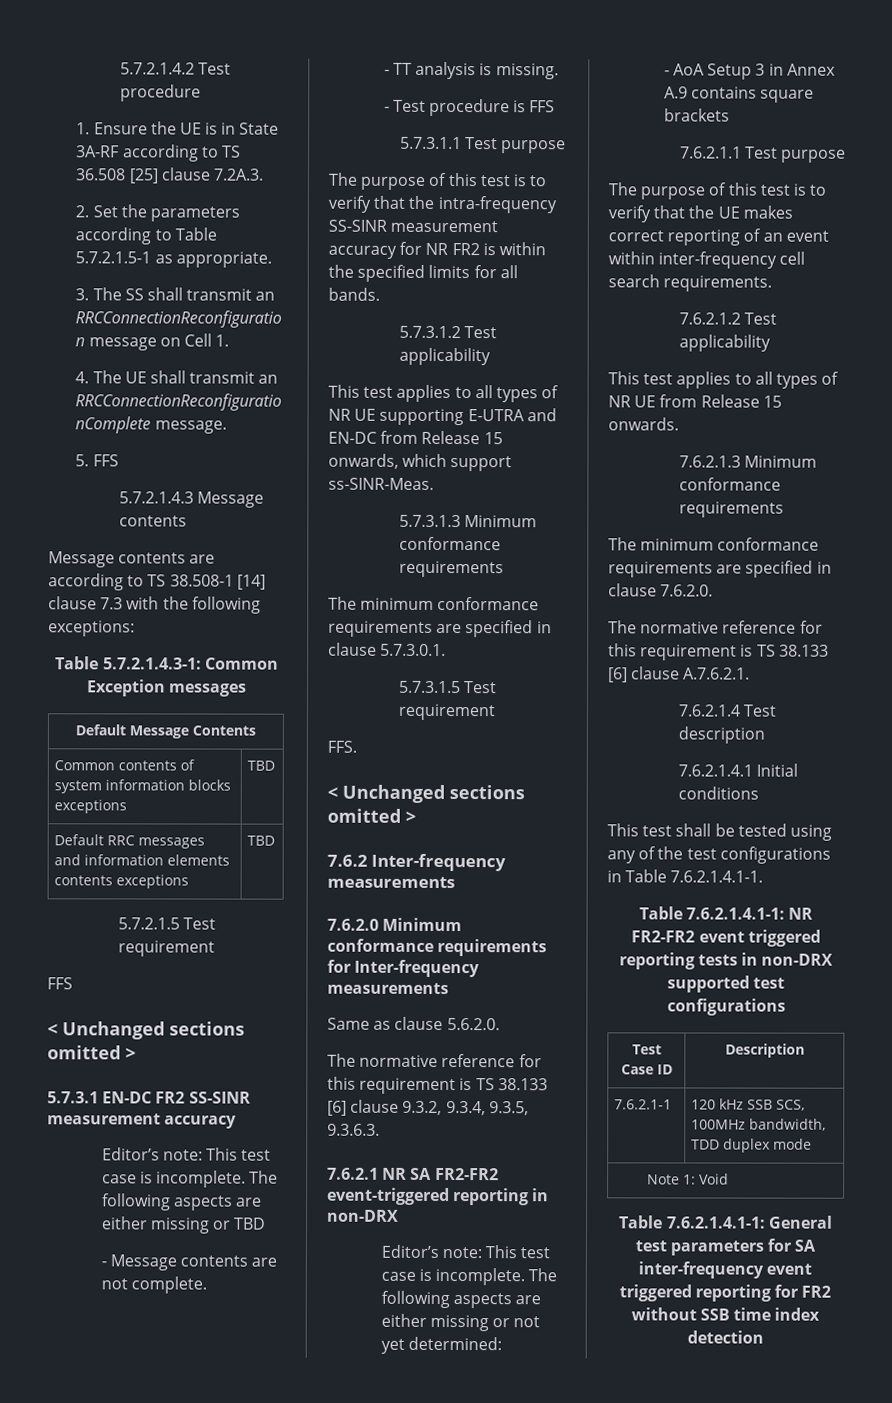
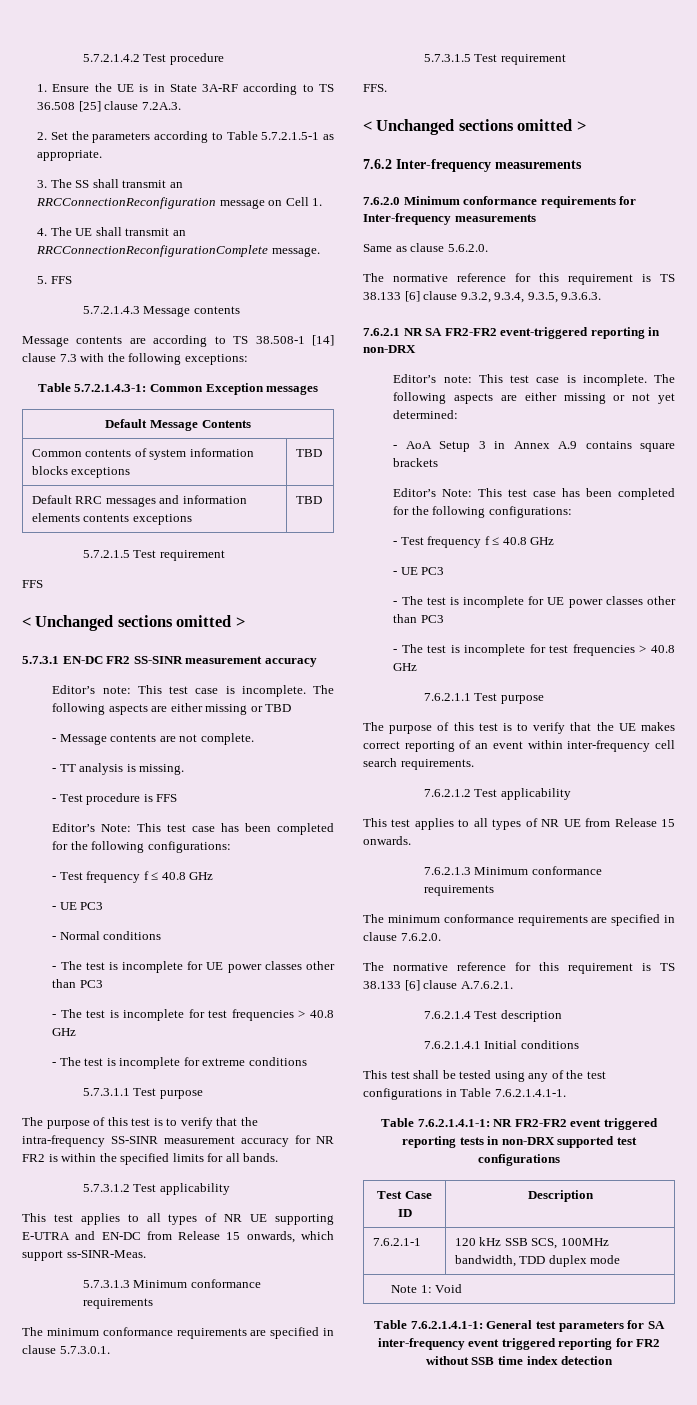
  - Test procedure is FFS
+ Editor’s Note: This test case has been completed for the following configurations:
+ - Test frequency f ≤ 40.8 GHz
+ - UE PC3
+ - Normal conditions
+ - The test is incomplete for UE power classes other than PC3
+ - The test is incomplete for test frequencies > 40.8 GHz
+ - The test is incomplete for extreme conditions
  - AoA Setup 3 in Annex A.9 contains square brackets
+ Editor’s Note: This test case has been completed for the following configurations:
+ - Test frequency f ≤ 40.8 GHz
+ - UE PC3
+ - The test is incomplete for UE power classes other than PC3
+ - The test is incomplete for test frequencies > 40.8 GHz

